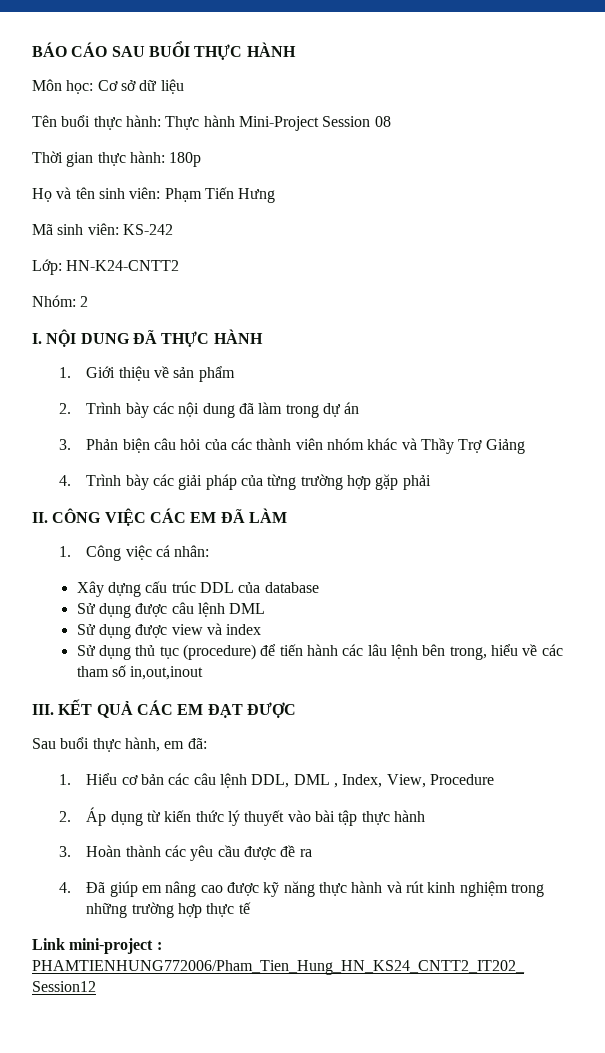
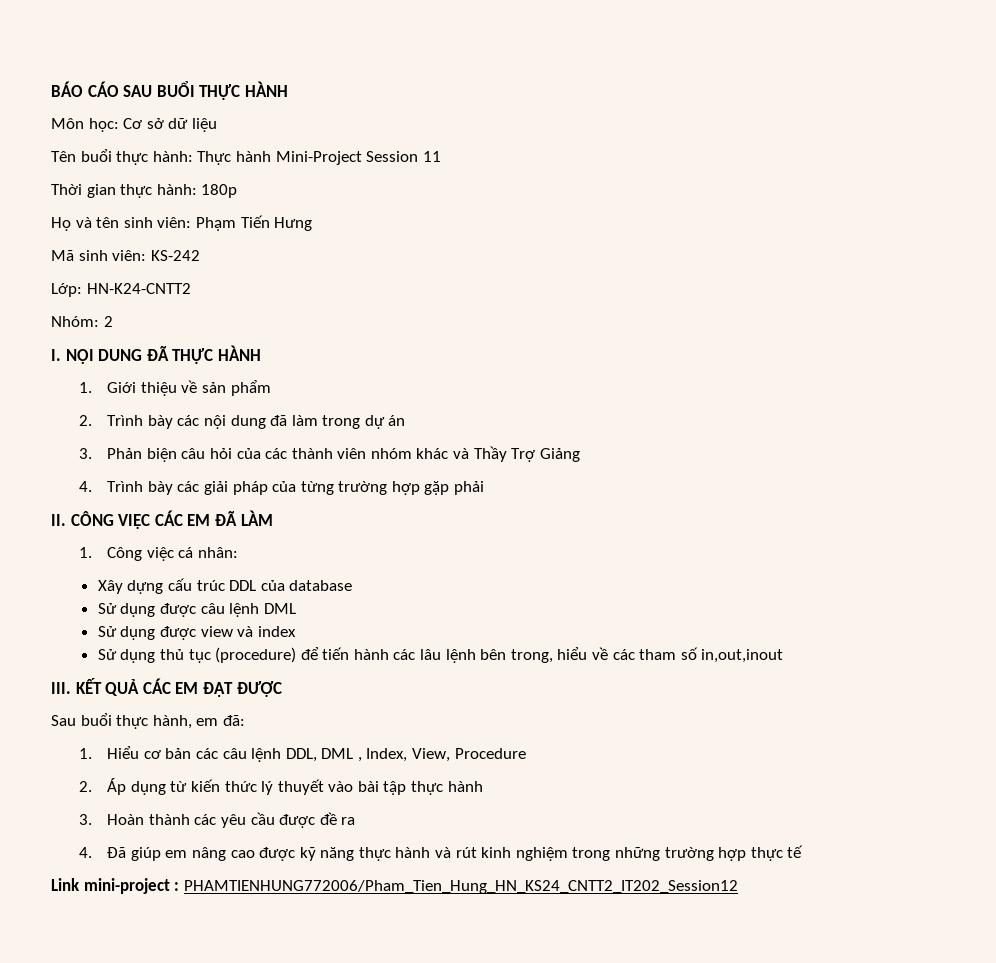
- Tên buổi thực hành: Thực hành Mini-Project Session 08
+ Tên buổi thực hành: Thực hành Mini-Project Session 11

